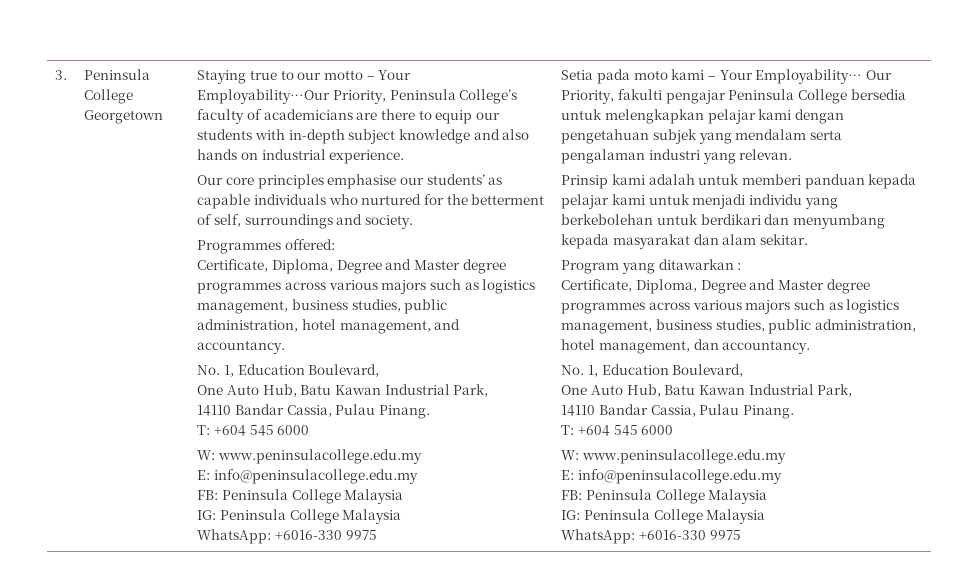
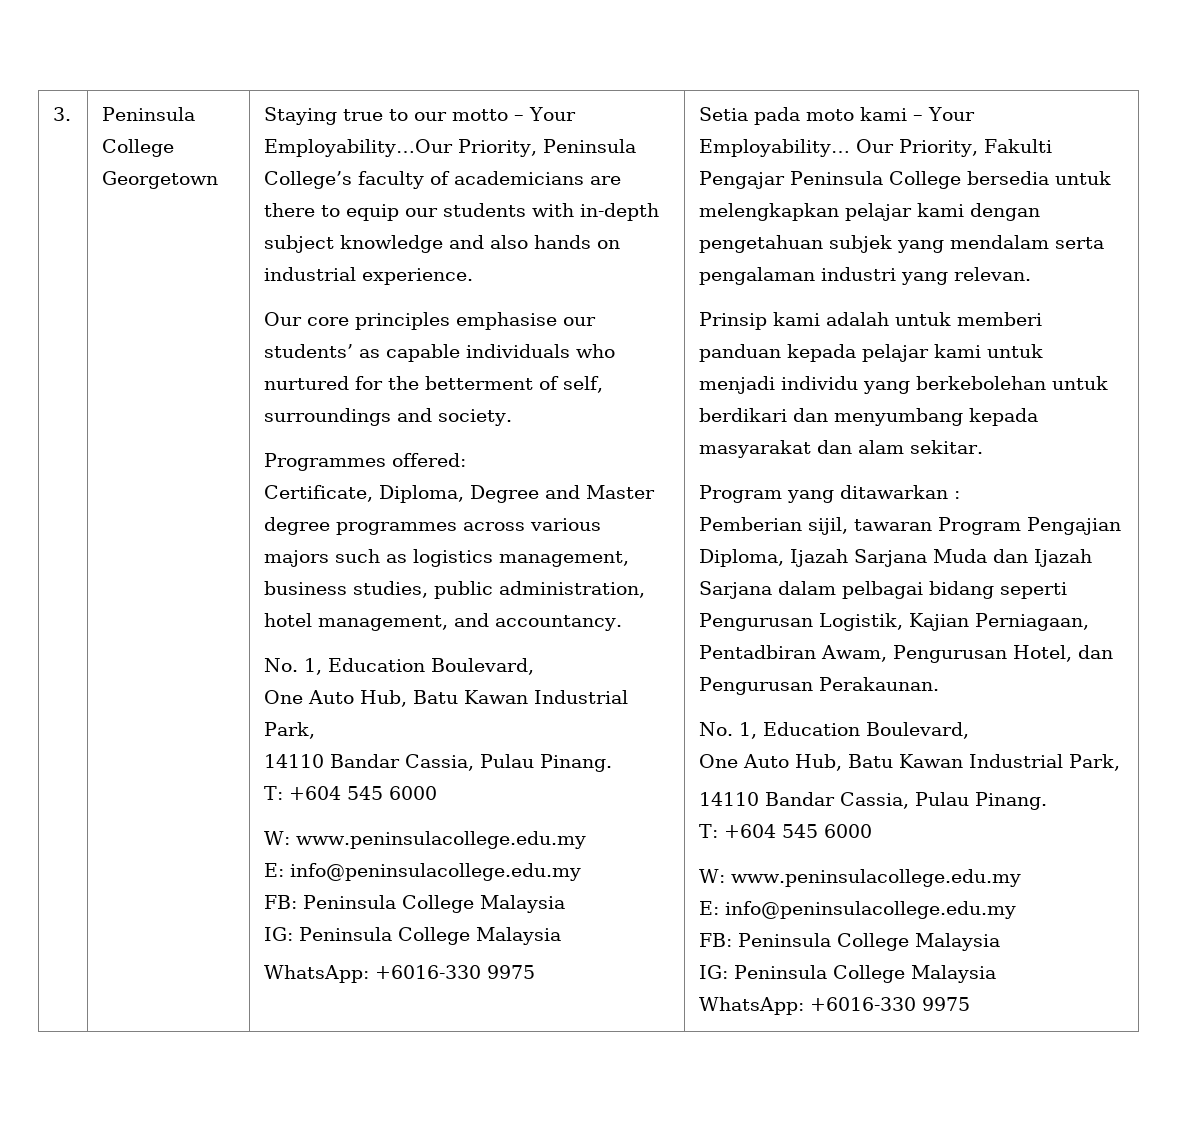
- Our Priority, fakulti pengajar Peninsula College bersedia untuk melengkapkan pelajar kami dengan pengetahuan subjek yang mendalam serta pengalaman industri yang relevan.
+ Our Priority, Fakulti Pengajar Peninsula College bersedia untuk melengkapkan pelajar kami dengan pengetahuan subjek yang mendalam serta pengalaman industri yang relevan.
- Certificate, Diploma, Degree and Master degree programmes across various majors such as logistics management, business studies, public administration, hotel management, dan accountancy.
+ Pemberian sijil, tawaran Program Pengajian Diploma, Ijazah Sarjana Muda dan Ijazah Sarjana dalam pelbagai bidang seperti Pengurusan Logistik, Kajian Perniagaan, Pentadbiran Awam, Pengurusan Hotel, dan Pengurusan Perakaunan.

